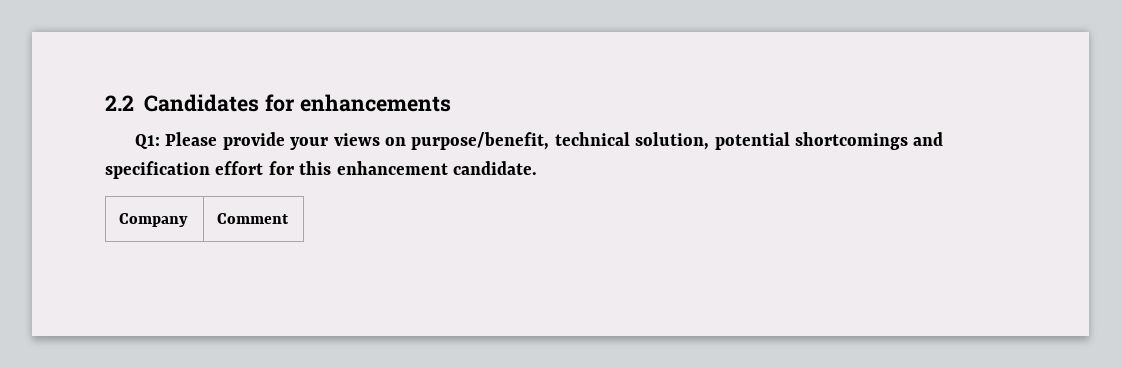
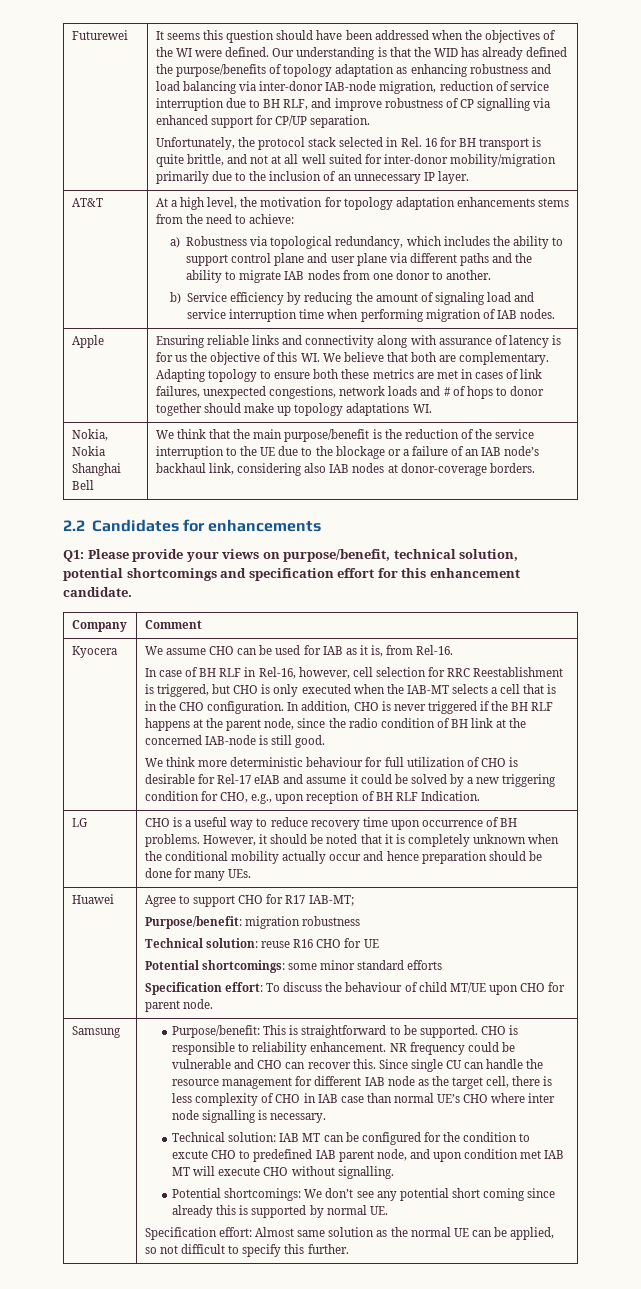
+ Futurewei | It seems this question should have been addressed when the objectives of the WI were defined. Our understanding is that the WID has already defined the purpose/benefits of topology adaptation as enhancing robustness and load balancing via inter-donor IAB-node migration, reduction of service interruption due to BH RLF, and improve robustness of CP signalling via enhanced support for CP/UP separation.
+ Unfortunately, the protocol stack selected in Rel. 16 for BH transport is quite brittle, and not at all well suited for inter-donor mobility/migration primarily due to the inclusion of an unnecessary IP layer.
+ AT&T | At a high level, the motivation for topology adaptation enhancements stems from the need to achieve:
+ a) Robustness via topological redundancy, which includes the ability to support control plane and user plane via different paths and the ability to migrate IAB nodes from one donor to another.
+ b) Service efficiency by reducing the amount of signaling load and service interruption time when performing migration of IAB nodes.
+ Apple | Ensuring reliable links and connectivity along with assurance of latency is for us the objective of this WI. We believe that both are complementary. Adapting topology to ensure both these metrics are met in cases of link failures, unexpected congestions, network loads and # of hops to donor together should make up topology adaptations WI.
+ Nokia, Nokia Shanghai Bell | We think that the main purpose/benefit is the reduction of the service interruption to the UE due to the blockage or a failure of an IAB node’s backhaul link, considering also IAB nodes at donor-coverage borders.
+ Kyocera | We assume CHO can be used for IAB as it is, from Rel-16.
+ In case of BH RLF in Rel-16, however, cell selection for RRC Reestablishment is triggered, but CHO is only executed when the IAB-MT selects a cell that is in the CHO configuration. In addition, CHO is never triggered if the BH RLF happens at the parent node, since the radio condition of BH link at the concerned IAB-node is still good.
+ We think more deterministic behaviour for full utilization of CHO is desirable for Rel-17 eIAB and assume it could be solved by a new triggering condition for CHO, e.g., upon reception of BH RLF Indication.
+ LG | CHO is a useful way to reduce recovery time upon occurrence of BH problems. However, it should be noted that it is completely unknown when the conditional mobility actually occur and hence preparation should be done for many UEs.
+ Huawei | Agree to support CHO for R17 IAB-MT;
+ Purpose/benefit: migration robustness
+ Technical solution: reuse R16 CHO for UE
+ Potential shortcomings: some minor standard efforts
+ Specification effort: To discuss the behaviour of child MT/UE upon CHO for parent node.
+ Samsung | Purpose/benefit: This is straightforward to be supported. CHO is responsible to reliability enhancement. NR frequency could be vulnerable and CHO can recover this. Since single CU can handle the resource management for different IAB node as the target cell, there is less complexity of CHO in IAB case than normal UE’s CHO where inter node signalling is necessary.
+ Technical solution: IAB MT can be configured for the condition to excute CHO to predefined IAB parent node, and upon condition met IAB MT will execute CHO without signalling.
+ Potential shortcomings: We don’t see any potential short coming since already this is supported by normal UE.
+ Specification effort: Almost same solution as the normal UE can be applied, so not difficult to specify this further.

